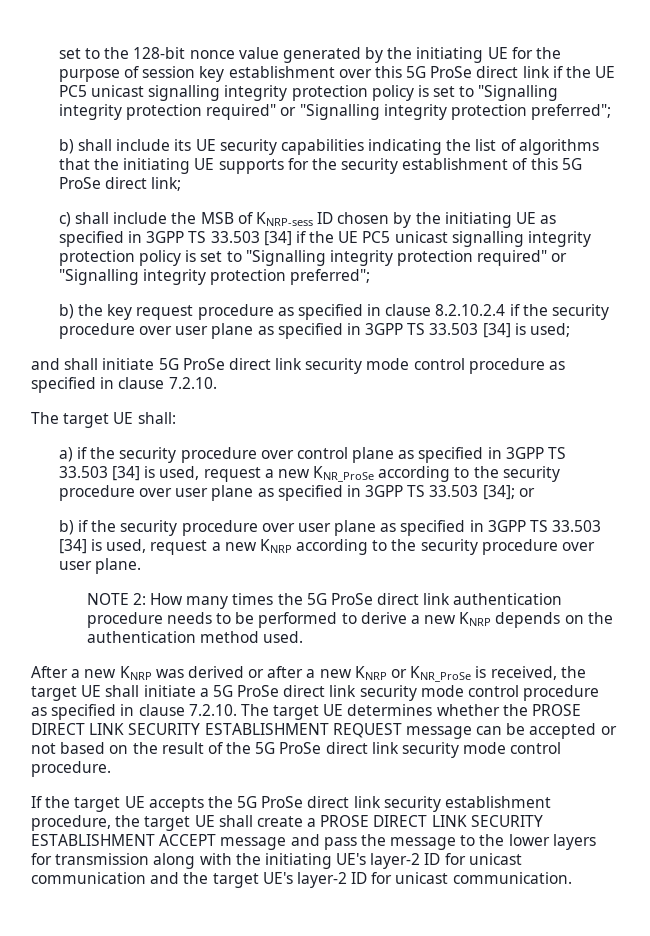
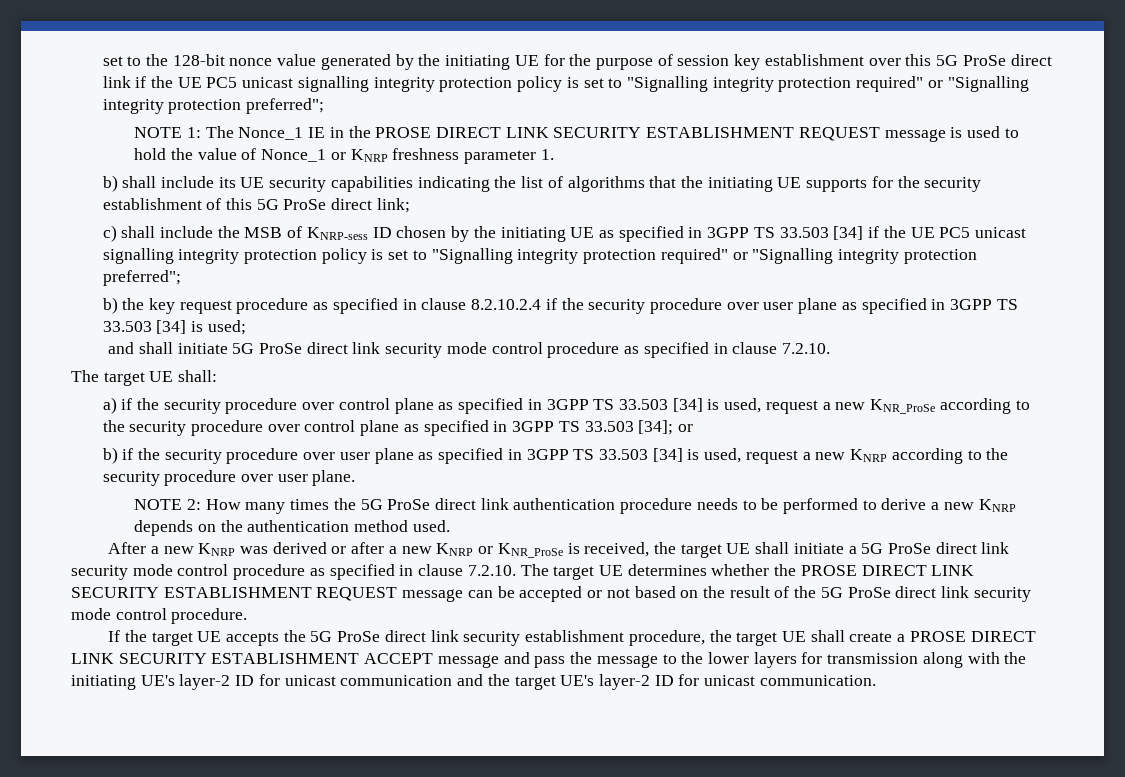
+ NOTE 1: The Nonce_1 IE in the PROSE DIRECT LINK SECURITY ESTABLISHMENT REQUEST message is used to hold the value of Nonce_1 or KNRP freshness parameter 1.
- a) if the security procedure over control plane as specified in 3GPP TS 33.503 [34] is used, request a new KNR_ProSe according to the security procedure over user plane as specified in 3GPP TS 33.503 [34]; or
+ a) if the security procedure over control plane as specified in 3GPP TS 33.503 [34] is used, request a new KNR_ProSe according to the security procedure over control plane as specified in 3GPP TS 33.503 [34]; or

